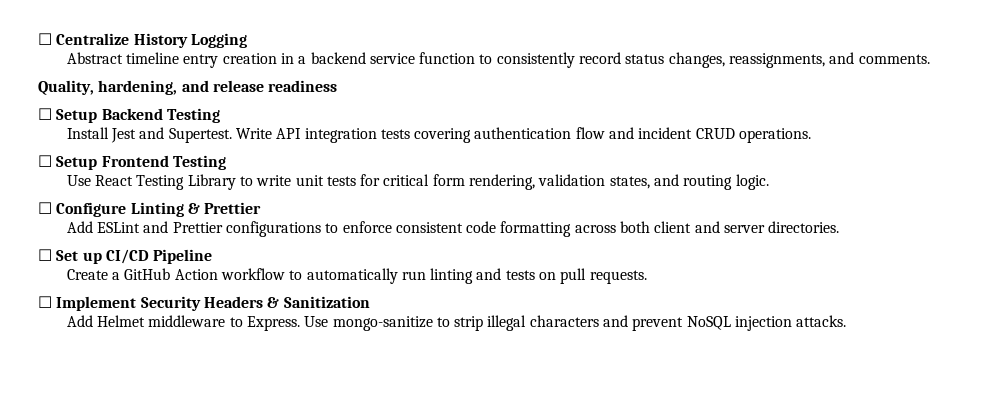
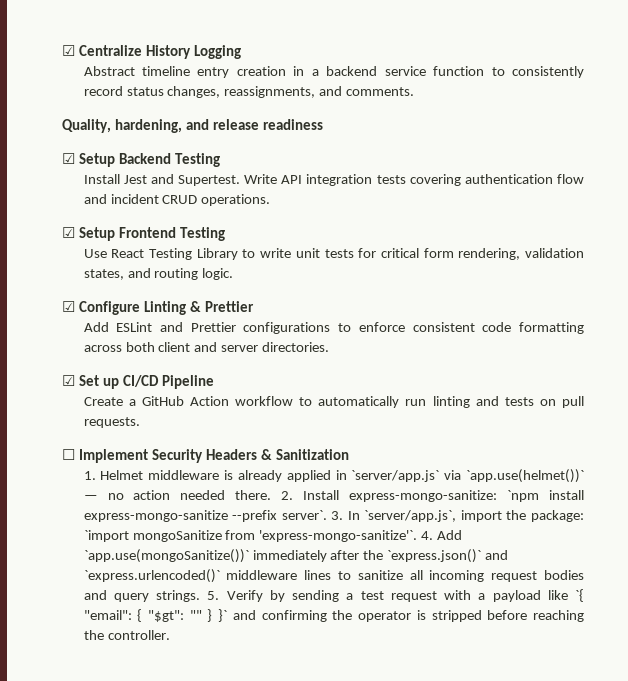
- ☐ Centralize History Logging
+ ☑ Centralize History Logging
- ☐ Setup Backend Testing
+ ☑ Setup Backend Testing
- ☐ Setup Frontend Testing
+ ☑ Setup Frontend Testing
- ☐ Configure Linting & Prettier
+ ☑ Configure Linting & Prettier
- ☐ Set up CI/CD Pipeline
+ ☑ Set up CI/CD Pipeline
- Add Helmet middleware to Express. Use mongo-sanitize to strip illegal characters and prevent NoSQL injection attacks.
+ 1. Helmet middleware is already applied in `server/app.js` via `app.use(helmet())` — no action needed there. 2. Install express-mongo-sanitize: `npm install express-mongo-sanitize --prefix server`. 3. In `server/app.js`, import the package: `import mongoSanitize from 'express-mongo-sanitize'`. 4. Add `app.use(mongoSanitize())` immediately after the `express.json()` and `express.urlencoded()` middleware lines to sanitize all incoming request bodies and query strings. 5. Verify by sending a test request with a payload like `{ "email": { "$gt": "" } }` and confirming the operator is stripped before reaching the controller.

